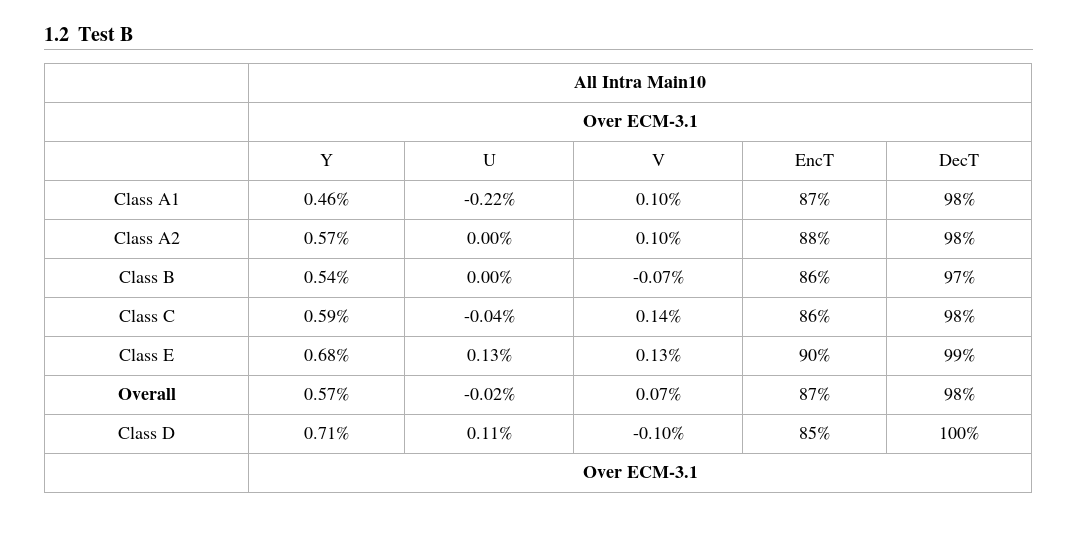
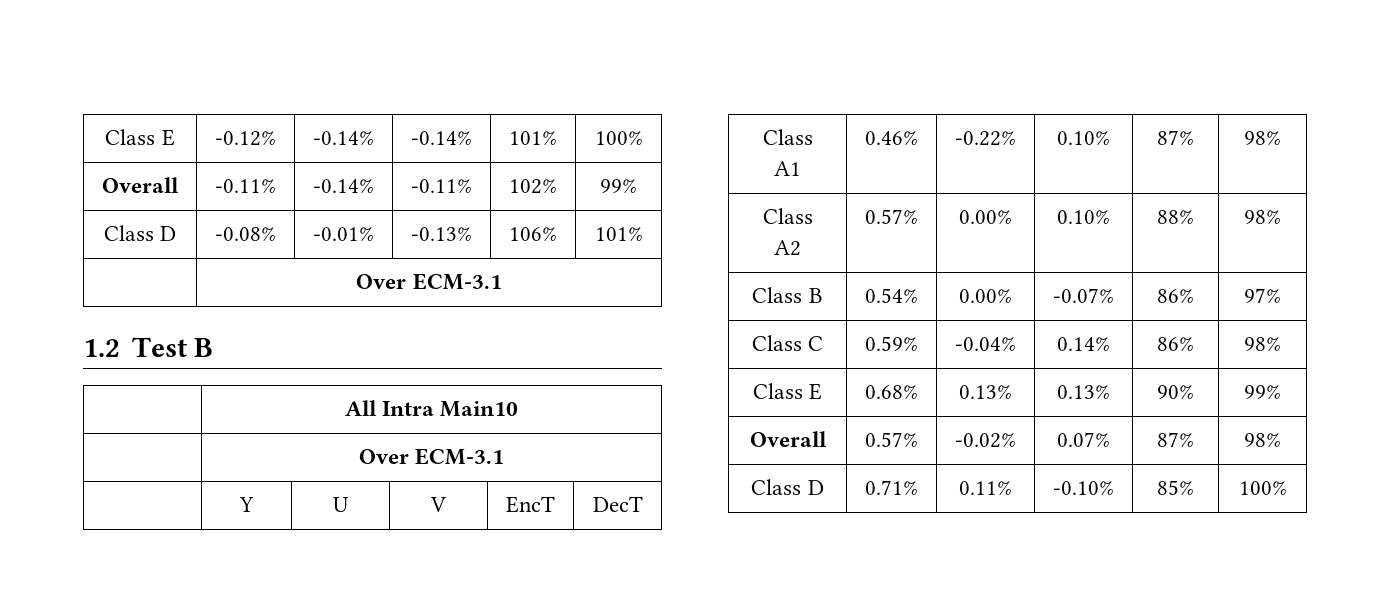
+ Class E | -0.12% | -0.14% | -0.14% | 101% | 100%
+ Overall | -0.11% | -0.14% | -0.11% | 102% | 99%
+ Class D | -0.08% | -0.01% | -0.13% | 106% | 101%
+ | Over ECM-3.1
  Class D | 0.71% | 0.11% | -0.10% | 85% | 100%
- | Over ECM-3.1

